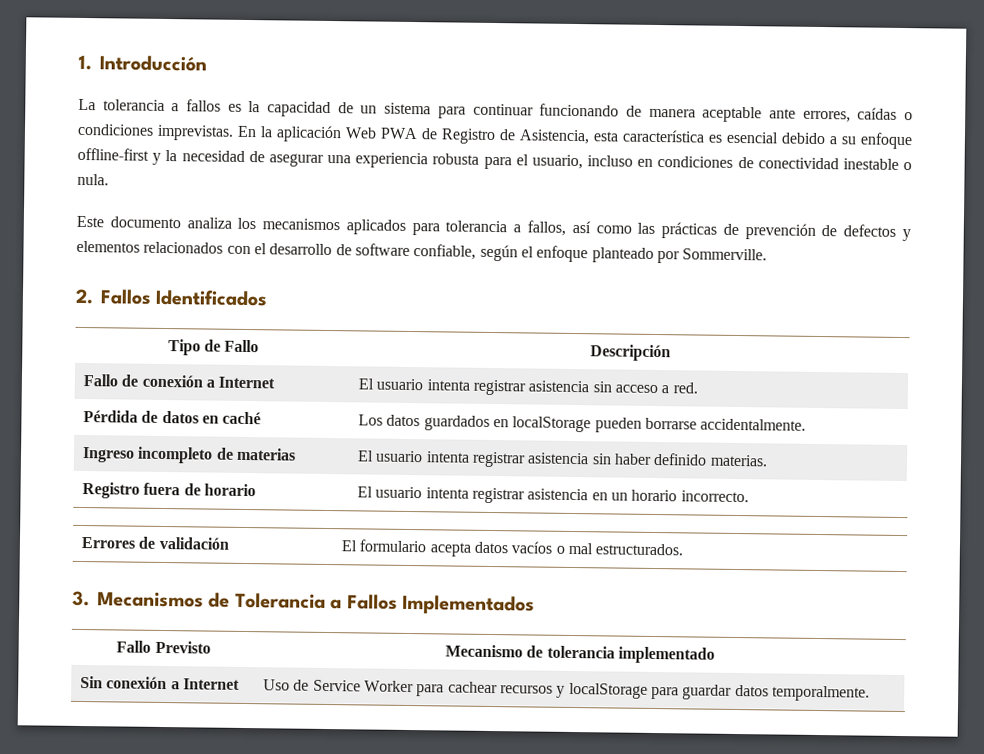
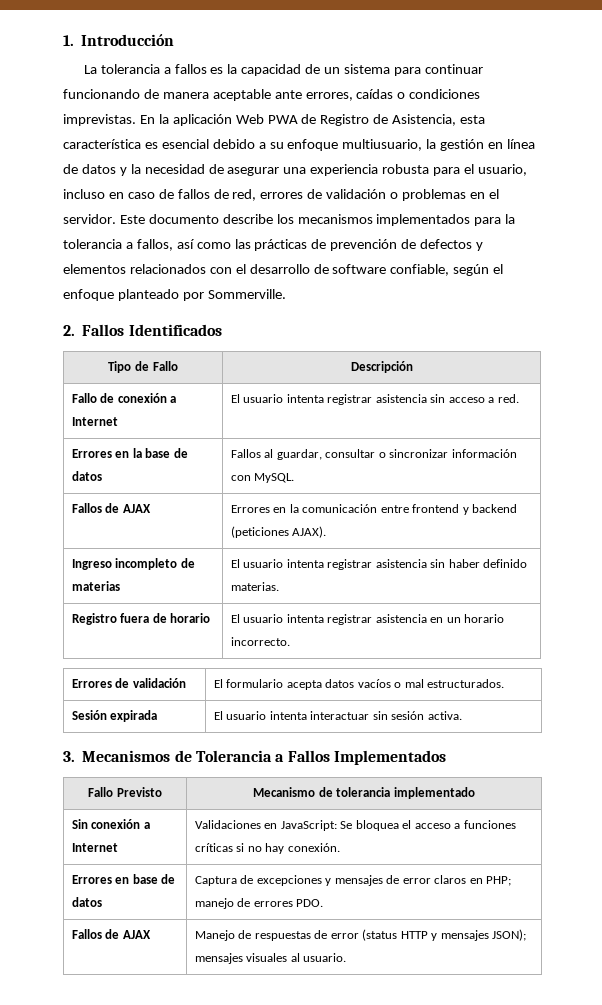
- En la aplicación Web PWA de Registro de Asistencia, esta característica es esencial debido a su enfoque offline-first y la necesidad de asegurar una experiencia robusta para el usuario, incluso en condiciones de conectividad inestable o nula.
- Este documento analiza los mecanismos aplicados para tolerancia a fallos, así como las prácticas de prevención de defectos y elementos relacionados con el desarrollo de software confiable, según el enfoque planteado por Sommerville.
+ En la aplicación Web PWA de Registro de Asistencia, esta característica es esencial debido a su enfoque multiusuario, la gestión en línea de datos y la necesidad de asegurar una experiencia robusta para el usuario, incluso en caso de fallos de red, errores de validación o problemas en el servidor. Este documento describe los mecanismos implementados para la tolerancia a fallos, así como las prácticas de prevención de defectos y elementos relacionados con el desarrollo de software confiable, según el enfoque planteado por Sommerville.
- Pérdida de datos en caché | Los datos guardados en localStorage pueden borrarse accidentalmente.
+ Errores en la base de datos | Fallos al guardar, consultar o sincronizar información con MySQL.
+ Fallos de AJAX | Errores en la comunicación entre frontend y backend (peticiones AJAX).
+ Sesión expirada | El usuario intenta interactuar sin sesión activa.
- Sin conexión a Internet | Uso de Service Worker para cachear recursos y localStorage para guardar datos temporalmente.
+ Sin conexión a Internet | Validaciones en JavaScript: Se bloquea el acceso a funciones críticas si no hay conexión.
+ Errores en base de datos | Captura de excepciones y mensajes de error claros en PHP; manejo de errores PDO.
+ Fallos de AJAX | Manejo de respuestas de error (status HTTP y mensajes JSON); mensajes visuales al usuario.

